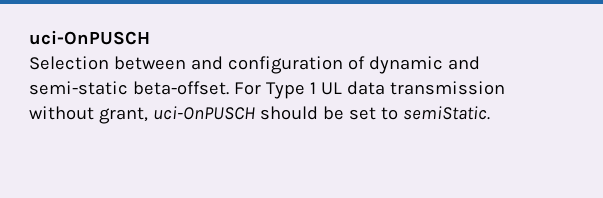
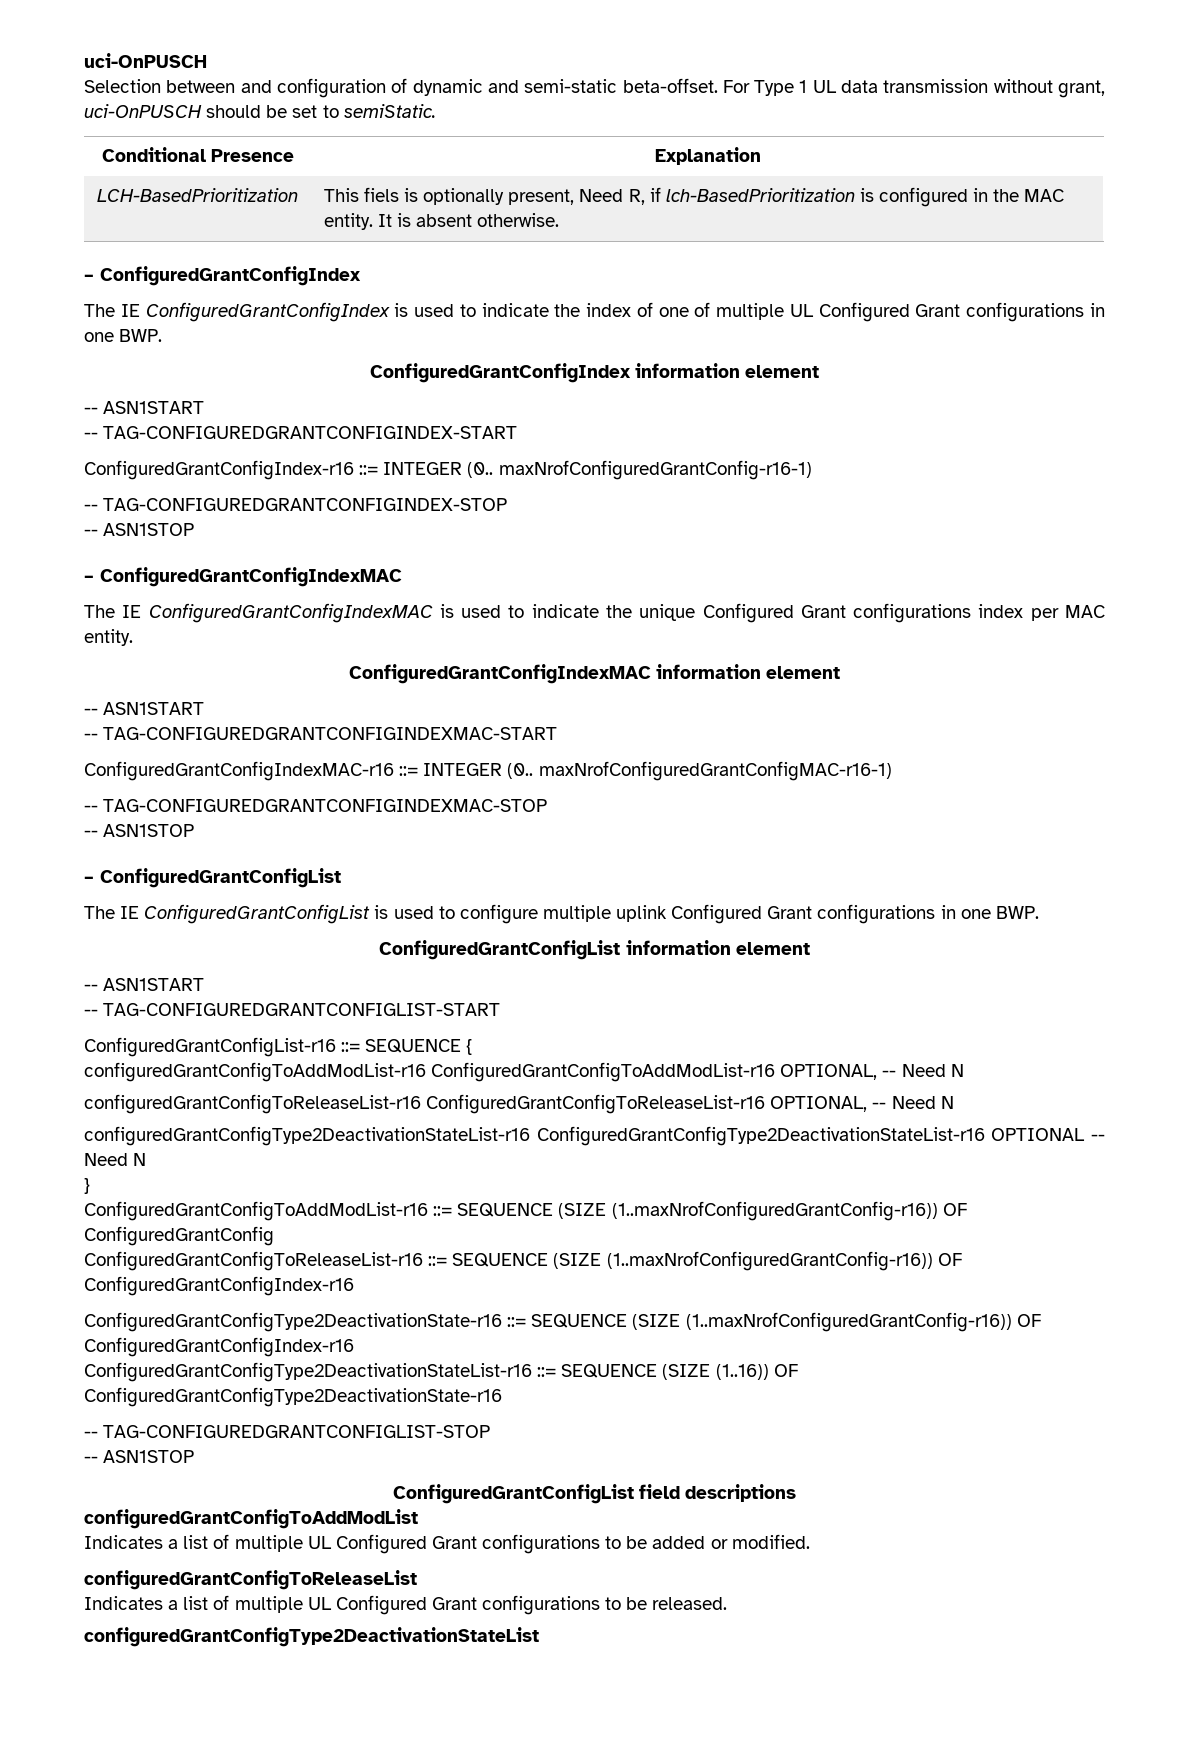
+ Conditional Presence | Explanation
+ LCH-BasedPrioritization | This fiels is optionally present, Need R, if lch-BasedPrioritization is configured in the MAC entity. It is absent otherwise.
+ – ConfiguredGrantConfigIndex
+ The IE ConfiguredGrantConfigIndex is used to indicate the index of one of multiple UL Configured Grant configurations in one BWP.
+ ConfiguredGrantConfigIndex information element
+ -- ASN1START
+ -- TAG-CONFIGUREDGRANTCONFIGINDEX-START
+ ConfiguredGrantConfigIndex-r16 ::= INTEGER (0.. maxNrofConfiguredGrantConfig-r16-1)
+ -- TAG-CONFIGUREDGRANTCONFIGINDEX-STOP
+ -- ASN1STOP
+ – ConfiguredGrantConfigIndexMAC
+ The IE ConfiguredGrantConfigIndexMAC is used to indicate the unique Configured Grant configurations index per MAC entity.
+ ConfiguredGrantConfigIndexMAC information element
+ -- ASN1START
+ -- TAG-CONFIGUREDGRANTCONFIGINDEXMAC-START
+ ConfiguredGrantConfigIndexMAC-r16 ::= INTEGER (0.. maxNrofConfiguredGrantConfigMAC-r16-1)
+ -- TAG-CONFIGUREDGRANTCONFIGINDEXMAC-STOP
+ -- ASN1STOP
+ – ConfiguredGrantConfigList
+ The IE ConfiguredGrantConfigList is used to configure multiple uplink Configured Grant configurations in one BWP.
+ ConfiguredGrantConfigList information element
+ -- ASN1START
+ -- TAG-CONFIGUREDGRANTCONFIGLIST-START
+ ConfiguredGrantConfigList-r16 ::= SEQUENCE {
+ configuredGrantConfigToAddModList-r16 ConfiguredGrantConfigToAddModList-r16 OPTIONAL, -- Need N
+ configuredGrantConfigToReleaseList-r16 ConfiguredGrantConfigToReleaseList-r16 OPTIONAL, -- Need N
+ configuredGrantConfigType2DeactivationStateList-r16 ConfiguredGrantConfigType2DeactivationStateList-r16 OPTIONAL -- Need N
+ }
+ ConfiguredGrantConfigToAddModList-r16 ::= SEQUENCE (SIZE (1..maxNrofConfiguredGrantConfig-r16)) OF ConfiguredGrantConfig
+ ConfiguredGrantConfigToReleaseList-r16 ::= SEQUENCE (SIZE (1..maxNrofConfiguredGrantConfig-r16)) OF ConfiguredGrantConfigIndex-r16
+ ConfiguredGrantConfigType2DeactivationState-r16 ::= SEQUENCE (SIZE (1..maxNrofConfiguredGrantConfig-r16)) OF ConfiguredGrantConfigIndex-r16
+ ConfiguredGrantConfigType2DeactivationStateList-r16 ::= SEQUENCE (SIZE (1..16)) OF ConfiguredGrantConfigType2DeactivationState-r16
+ -- TAG-CONFIGUREDGRANTCONFIGLIST-STOP
+ -- ASN1STOP
+ ConfiguredGrantConfigList field descriptions
+ configuredGrantConfigToAddModList
+ Indicates a list of multiple UL Configured Grant configurations to be added or modified.
+ configuredGrantConfigToReleaseList
+ Indicates a list of multiple UL Configured Grant configurations to be released.
+ configuredGrantConfigType2DeactivationStateList

